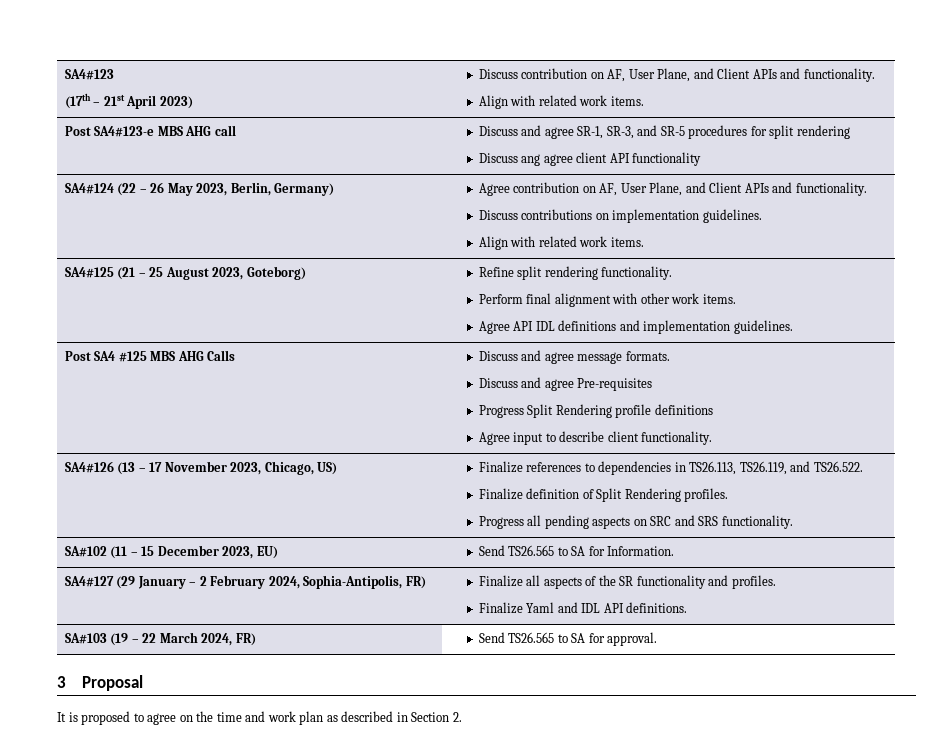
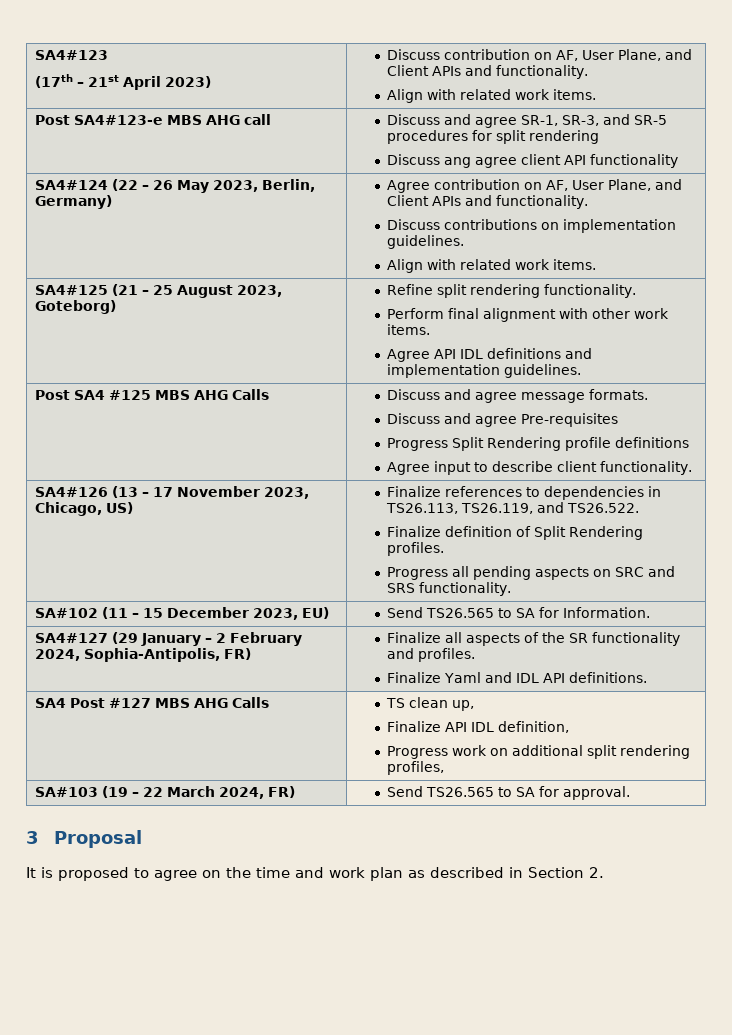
+ SA4 Post #127 MBS AHG Calls | TS clean up,
+ Finalize API IDL definition,
+ Progress work on additional split rendering profiles,

